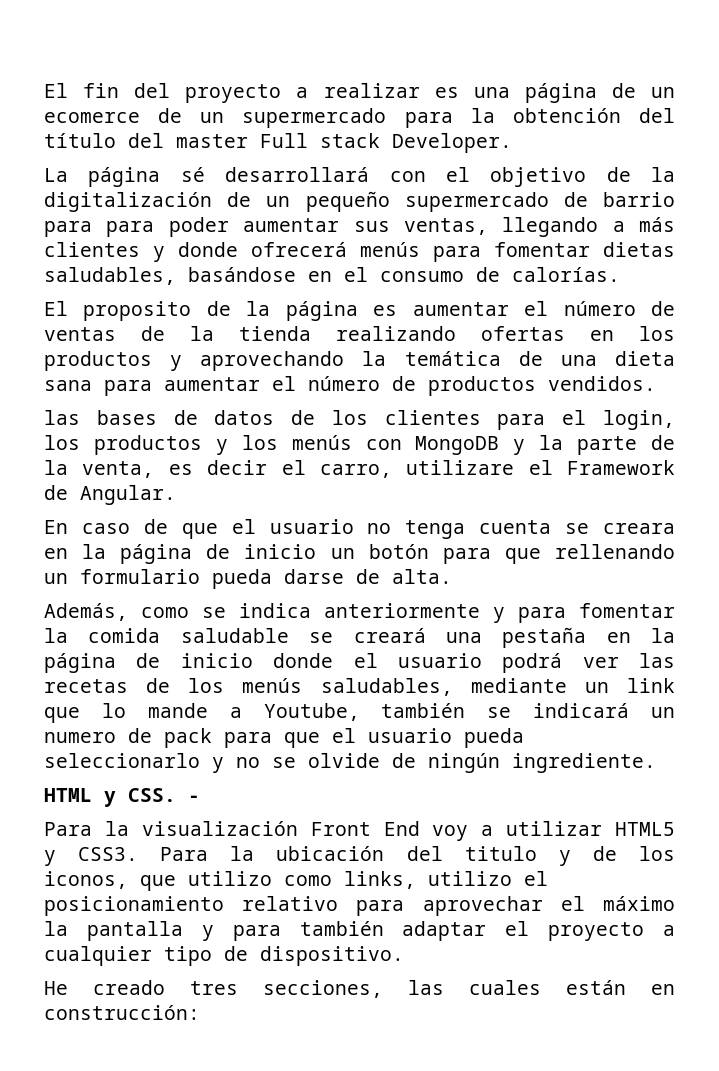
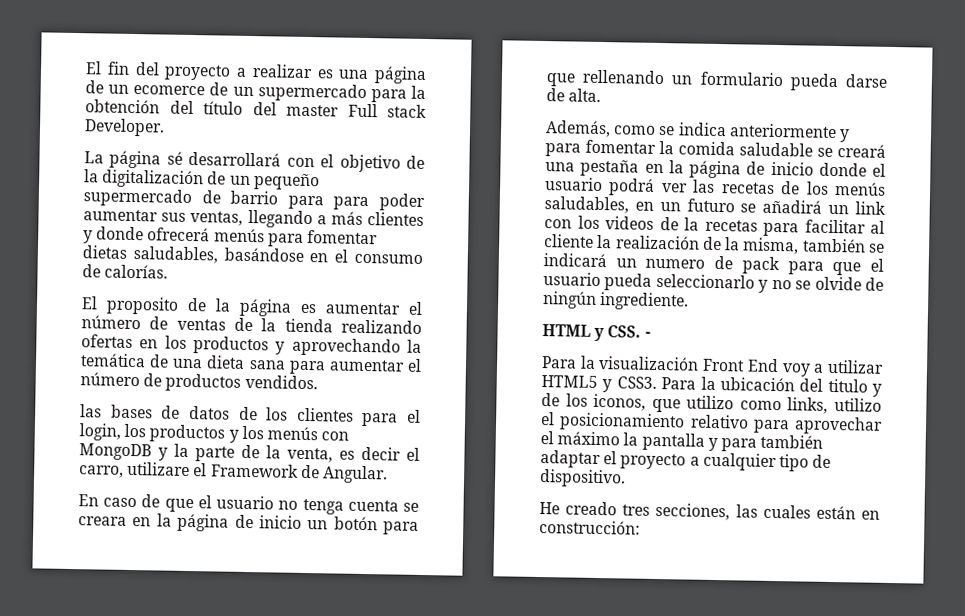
- Además, como se indica anteriormente y para fomentar la comida saludable se creará una pestaña en la página de inicio donde el usuario podrá ver las recetas de los menús saludables, mediante un link que lo mande a Youtube, también se indicará un numero de pack para que el usuario pueda seleccionarlo y no se olvide de ningún ingrediente.
+ Además, como se indica anteriormente y para fomentar la comida saludable se creará una pestaña en la página de inicio donde el usuario podrá ver las recetas de los menús saludables, en un futuro se añadirá un link con los videos de la recetas para facilitar al cliente la realización de la misma, también se indicará un numero de pack para que el usuario pueda seleccionarlo y no se olvide de ningún ingrediente.

